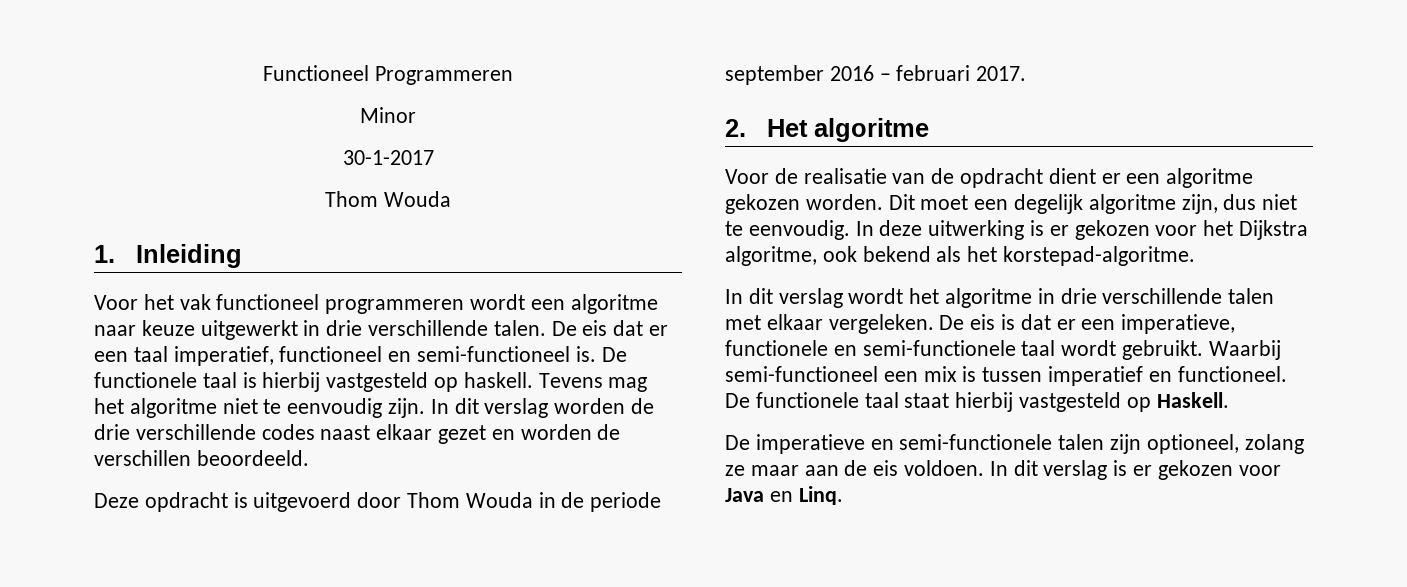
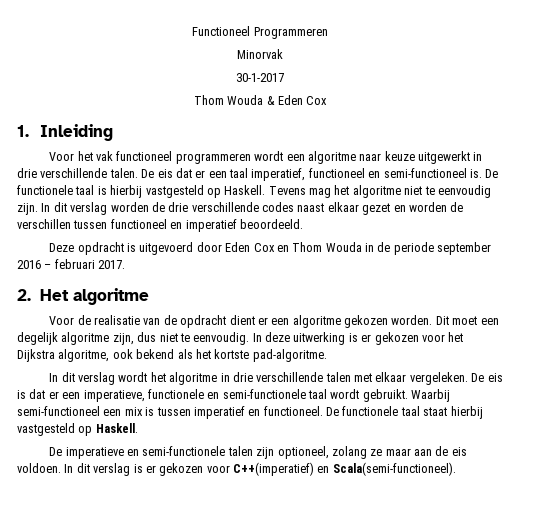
- Minor
+ Minorvak
  30-1-2017
- Thom Wouda
+ Thom Wouda & Eden Cox
- De functionele taal is hierbij vastgesteld op haskell.
+ De functionele taal is hierbij vastgesteld op Haskell.
- In dit verslag worden de drie verschillende codes naast elkaar gezet en worden de verschillen beoordeeld.
+ In dit verslag worden de drie verschillende codes naast elkaar gezet en worden de verschillen tussen functioneel en imperatief beoordeeld.
- Deze opdracht is uitgevoerd door Thom Wouda in de periode september 2016 – februari 2017.
+ Deze opdracht is uitgevoerd door Eden Cox en Thom Wouda in de periode september 2016 – februari 2017.
- In deze uitwerking is er gekozen voor het Dijkstra algoritme, ook bekend als het korstepad-algoritme.
+ In deze uitwerking is er gekozen voor het Dijkstra algoritme, ook bekend als het kortste pad-algoritme.
- In dit verslag is er gekozen voor Java en Linq.
+ In dit verslag is er gekozen voor C++(imperatief) en Scala(semi-functioneel).

